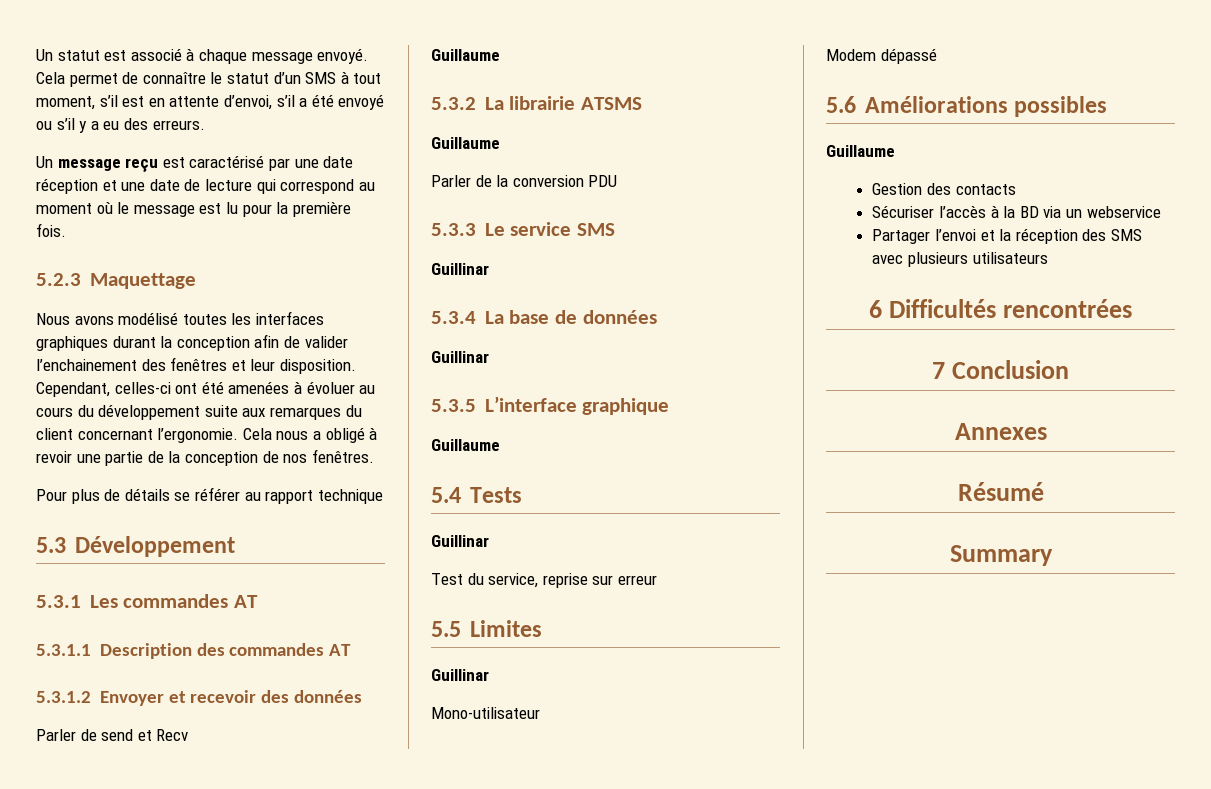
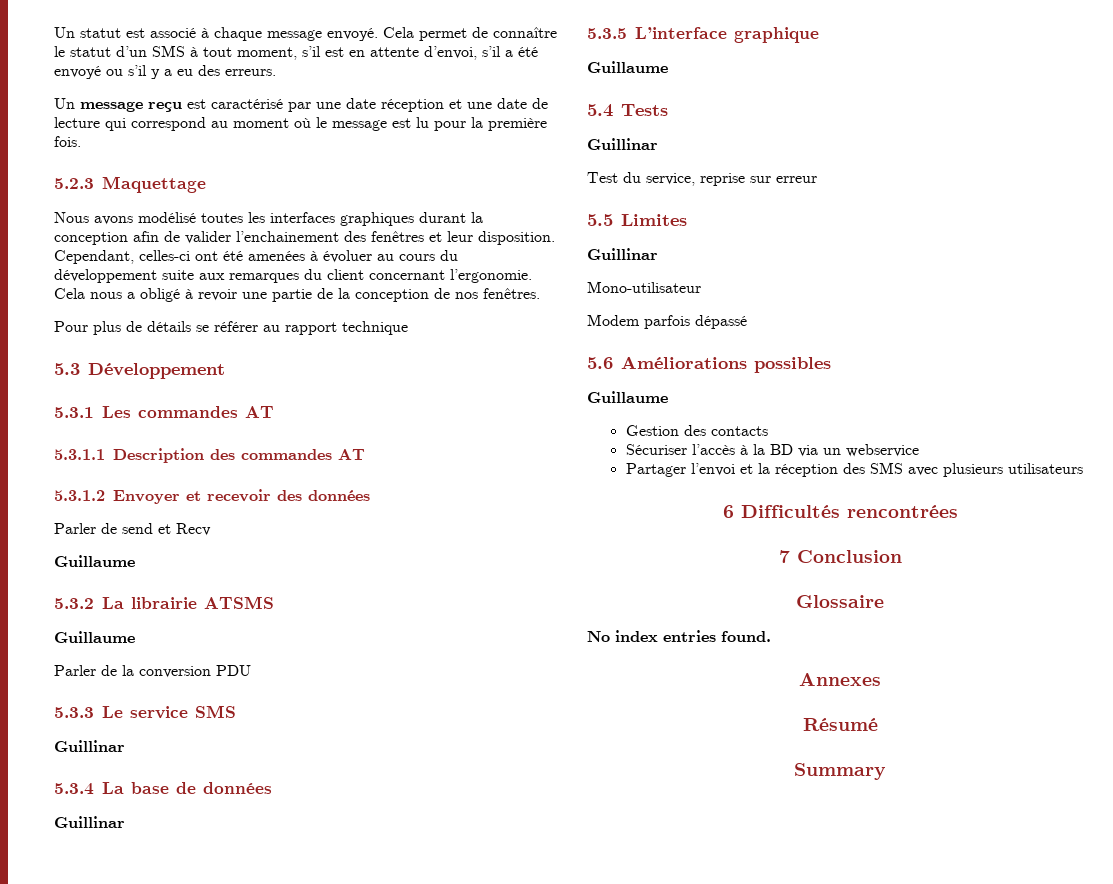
- Modem dépassé
+ Modem parfois dépassé
+ Glossaire
+ No index entries found.

